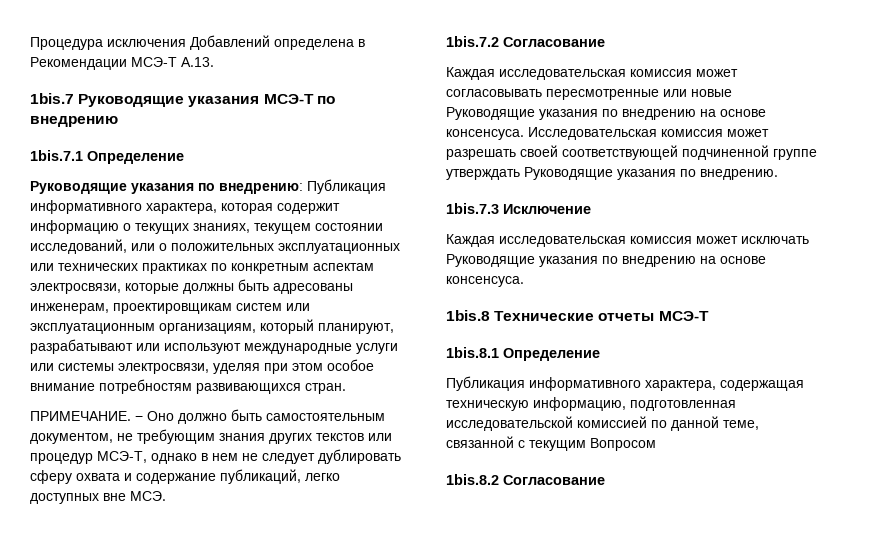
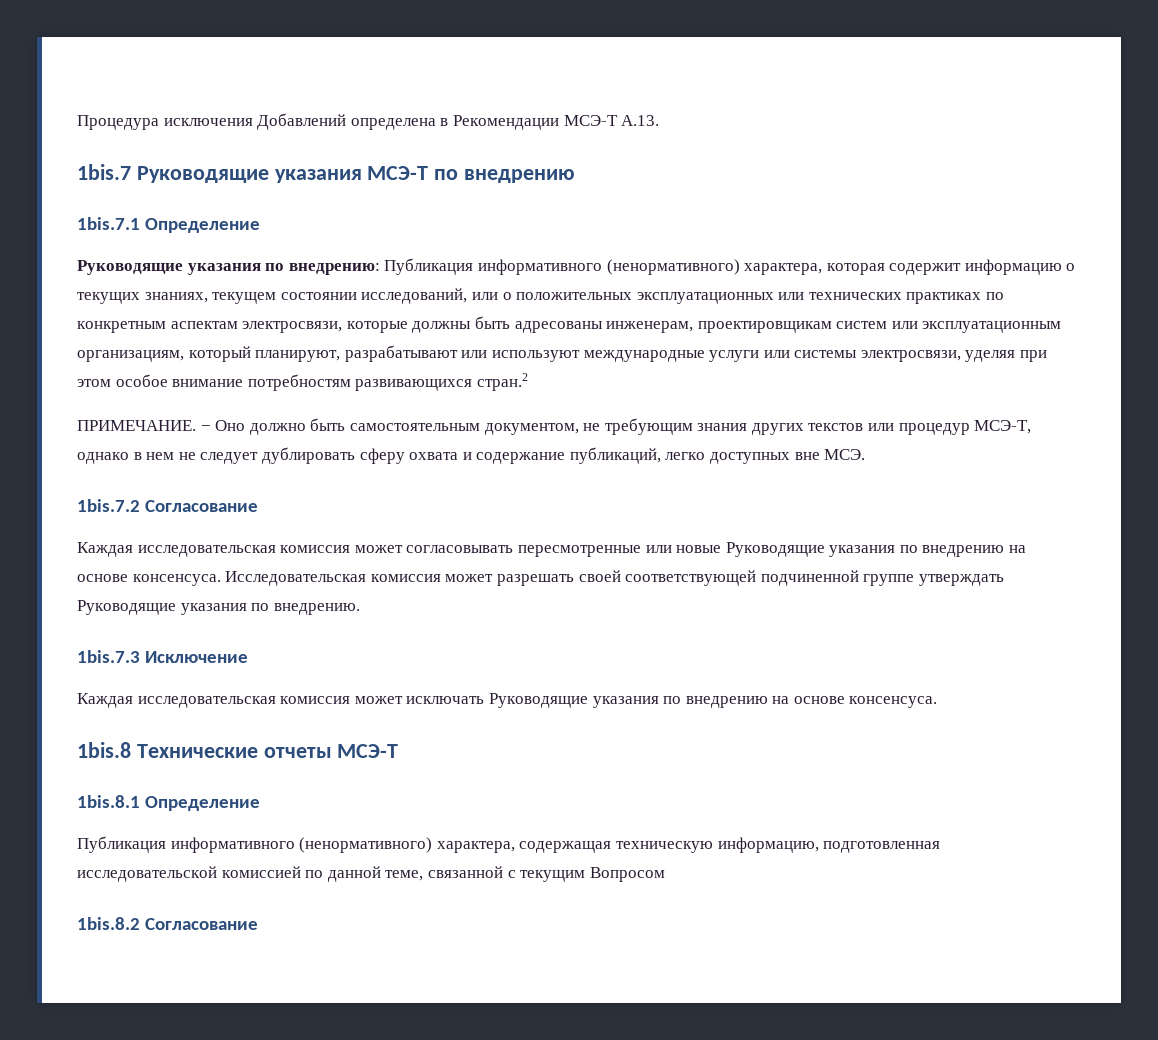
- Руководящие указания по внедрению: Публикация информативного характера, которая содержит информацию о текущих знаниях, текущем состоянии исследований, или о положительных эксплуатационных или технических практиках по конкретным аспектам электросвязи, которые должны быть адресованы инженерам, проектировщикам систем или эксплуатационным организациям, который планируют, разрабатывают или используют международные услуги или системы электросвязи, уделяя при этом особое внимание потребностям развивающихся стран.
+ Руководящие указания по внедрению: Публикация информативного (ненормативного) характера, которая содержит информацию о текущих знаниях, текущем состоянии исследований, или о положительных эксплуатационных или технических практиках по конкретным аспектам электросвязи, которые должны быть адресованы инженерам, проектировщикам систем или эксплуатационным организациям, который планируют, разрабатывают или используют международные услуги или системы электросвязи, уделяя при этом особое внимание потребностям развивающихся стран.2
- Публикация информативного характера, содержащая техническую информацию, подготовленная исследовательской комиссией по данной теме, связанной с текущим Вопросом
+ Публикация информативного (ненормативного) характера, содержащая техническую информацию, подготовленная исследовательской комиссией по данной теме, связанной с текущим Вопросом

